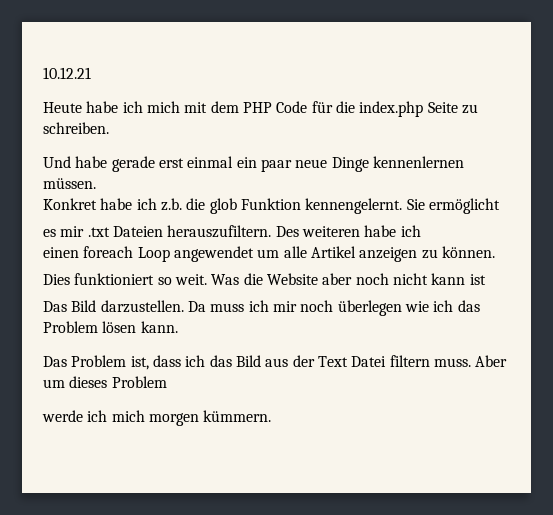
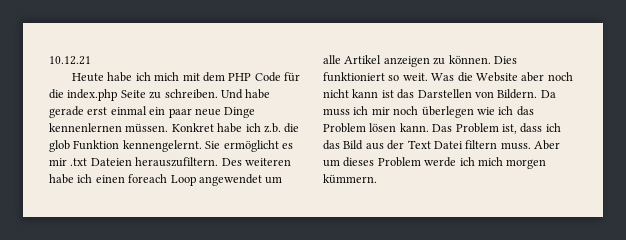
- Heute habe ich mich mit dem PHP Code für die index.php Seite zu schreiben.
- Und habe gerade erst einmal ein paar neue Dinge kennenlernen müssen.
- Konkret habe ich z.b. die glob Funktion kennengelernt.
+ Heute habe ich mich mit dem PHP Code für die index.php Seite zu schreiben. Und habe gerade erst einmal ein paar neue Dinge kennenlernen müssen. Konkret habe ich z.b. die glob Funktion kennengelernt.
- Sie ermöglicht
- es mir .txt Dateien herauszufiltern.
+ Sie ermöglicht es mir .txt Dateien herauszufiltern.
- Des weiteren habe ich
- einen foreach Loop angewendet um alle Artikel anzeigen zu können.
- Dies funktioniert so weit.
+ Des weiteren habe ich einen foreach Loop angewendet um alle Artikel anzeigen zu können. Dies funktioniert so weit.
- Was die Website aber noch nicht kann ist
- Das Bild darzustellen.
+ Was die Website aber noch nicht kann ist das Darstellen von Bildern.
- Da muss ich mir noch überlegen wie ich das Problem lösen kann.
- Das Problem ist, dass ich das Bild aus der Text Datei filtern muss.
+ Da muss ich mir noch überlegen wie ich das Problem lösen kann. Das Problem ist, dass ich das Bild aus der Text Datei filtern muss.
- Aber um dieses Problem
- werde ich mich morgen kümmern.
+ Aber um dieses Problem werde ich mich morgen kümmern.

